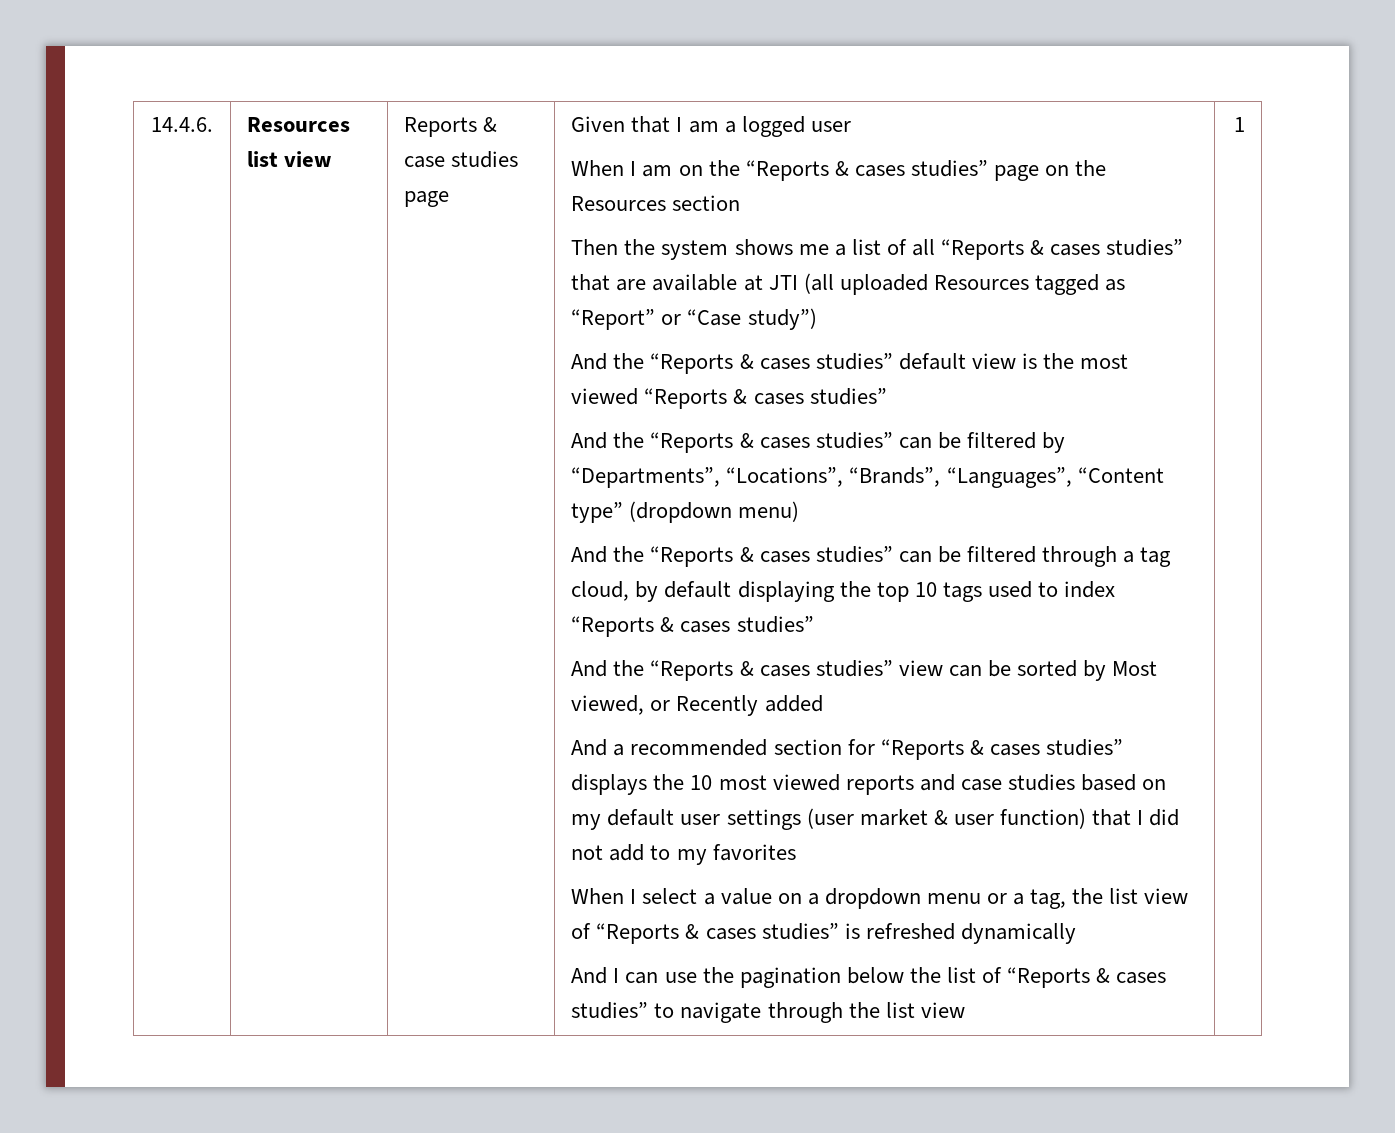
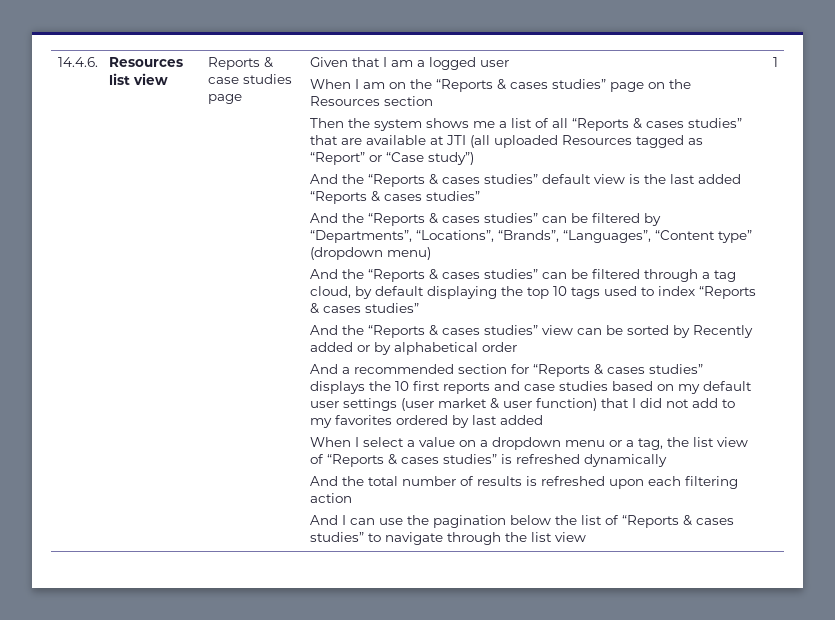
- And the “Reports & cases studies” default view is the most viewed “Reports & cases studies”
+ And the “Reports & cases studies” default view is the last added “Reports & cases studies”
- And the “Reports & cases studies” view can be sorted by Most viewed, or Recently added
+ And the “Reports & cases studies” view can be sorted by Recently added or by alphabetical order
- And a recommended section for “Reports & cases studies” displays the 10 most viewed reports and case studies based on my default user settings (user market & user function) that I did not add to my favorites
+ And a recommended section for “Reports & cases studies” displays the 10 first reports and case studies based on my default user settings (user market & user function) that I did not add to my favorites ordered by last added
+ And the total number of results is refreshed upon each filtering action

